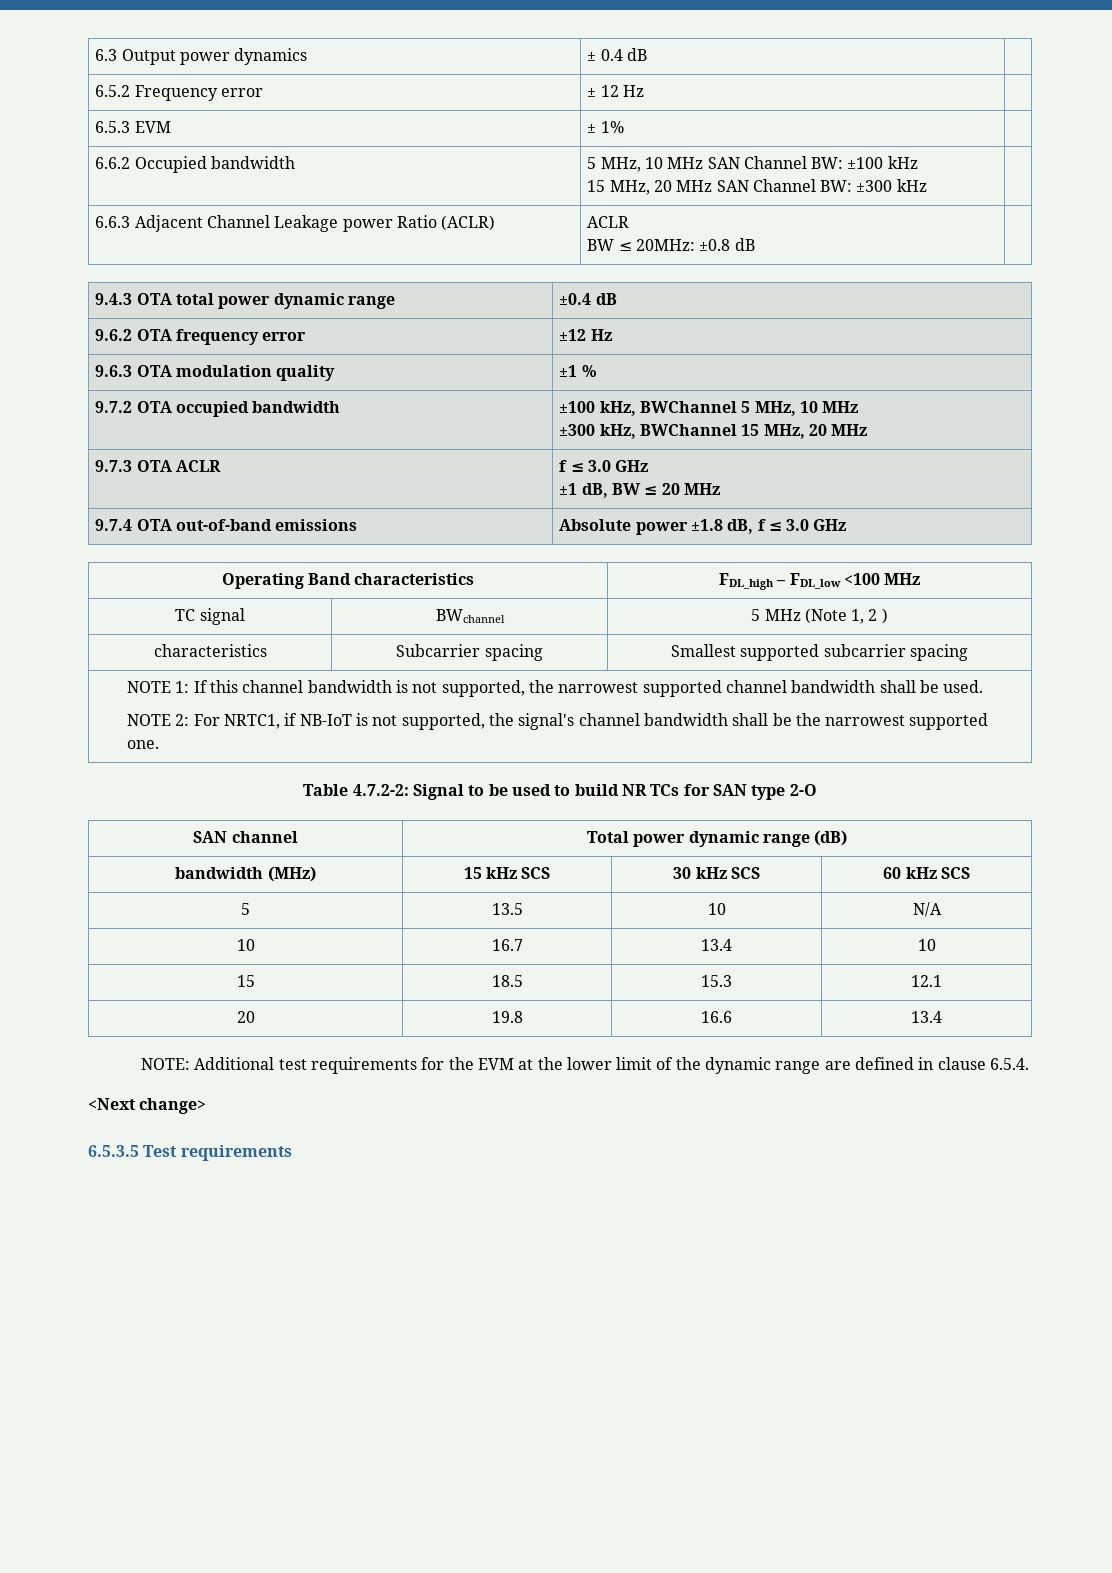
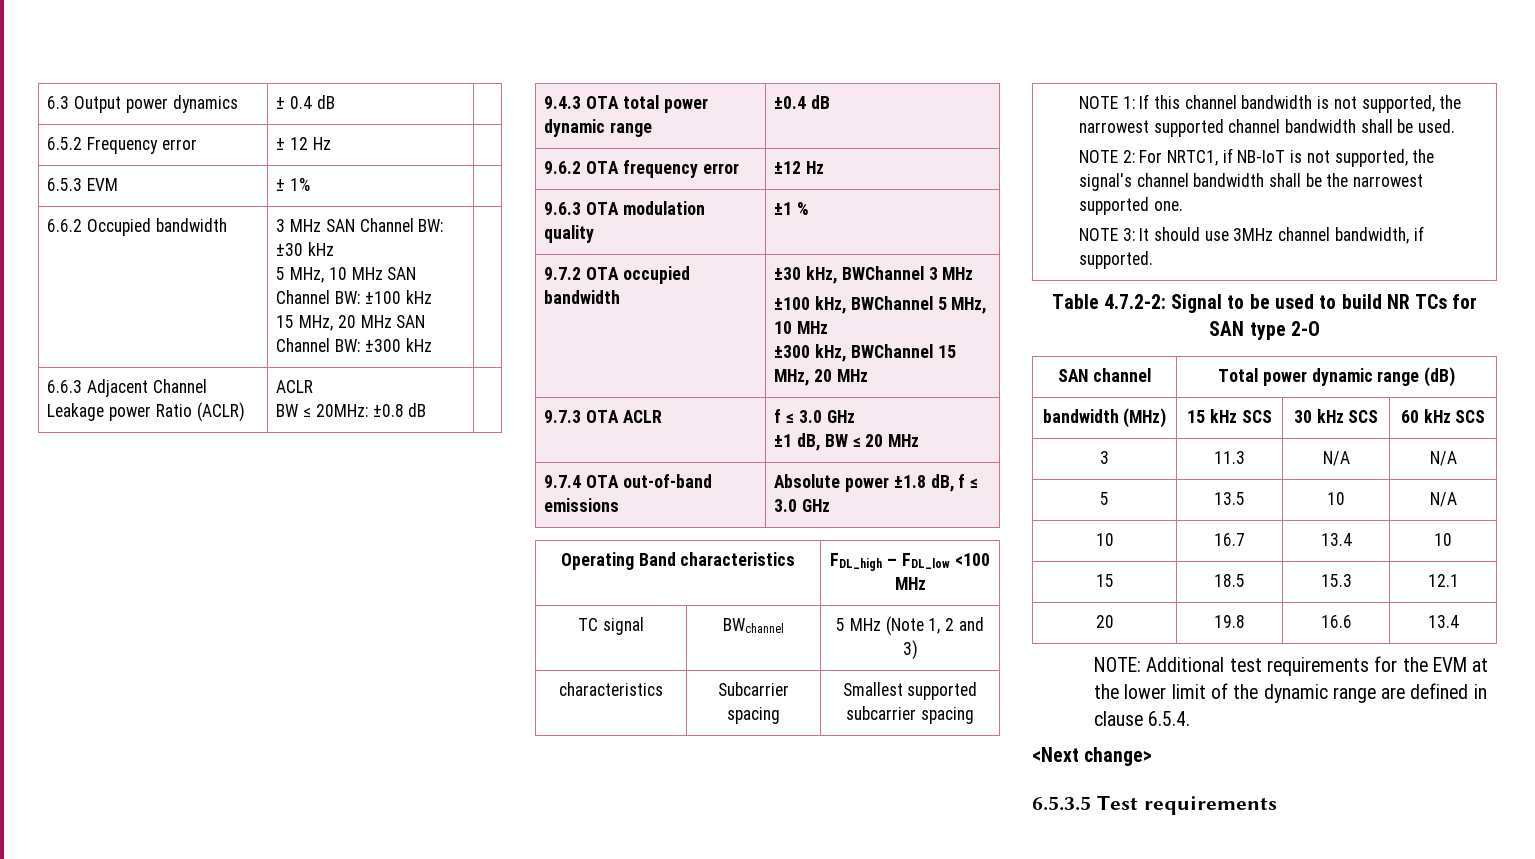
- 6.6.2 Occupied bandwidth | 5 MHz, 10 MHz SAN Channel BW: ±100 kHz
+ 6.6.2 Occupied bandwidth | 3 MHz SAN Channel BW: ±30 kHz
+ 5 MHz, 10 MHz SAN Channel BW: ±100 kHz
- 9.7.2 OTA occupied bandwidth | ±100 kHz, BWChannel 5 MHz, 10 MHz
+ 9.7.2 OTA occupied bandwidth | ±30 kHz, BWChannel 3 MHz
+ ±100 kHz, BWChannel 5 MHz, 10 MHz
- TC signal | BWchannel | 5 MHz (Note 1, 2 )
+ TC signal | BWchannel | 5 MHz (Note 1, 2 and 3)
+ NOTE 3: It should use 3MHz channel bandwidth, if supported.
+ 3 | 11.3 | N/A | N/A

